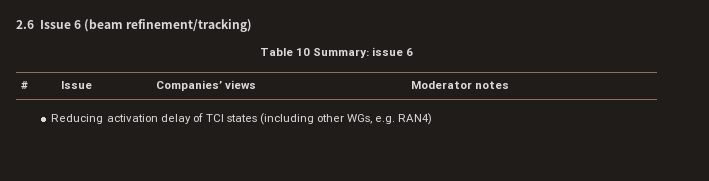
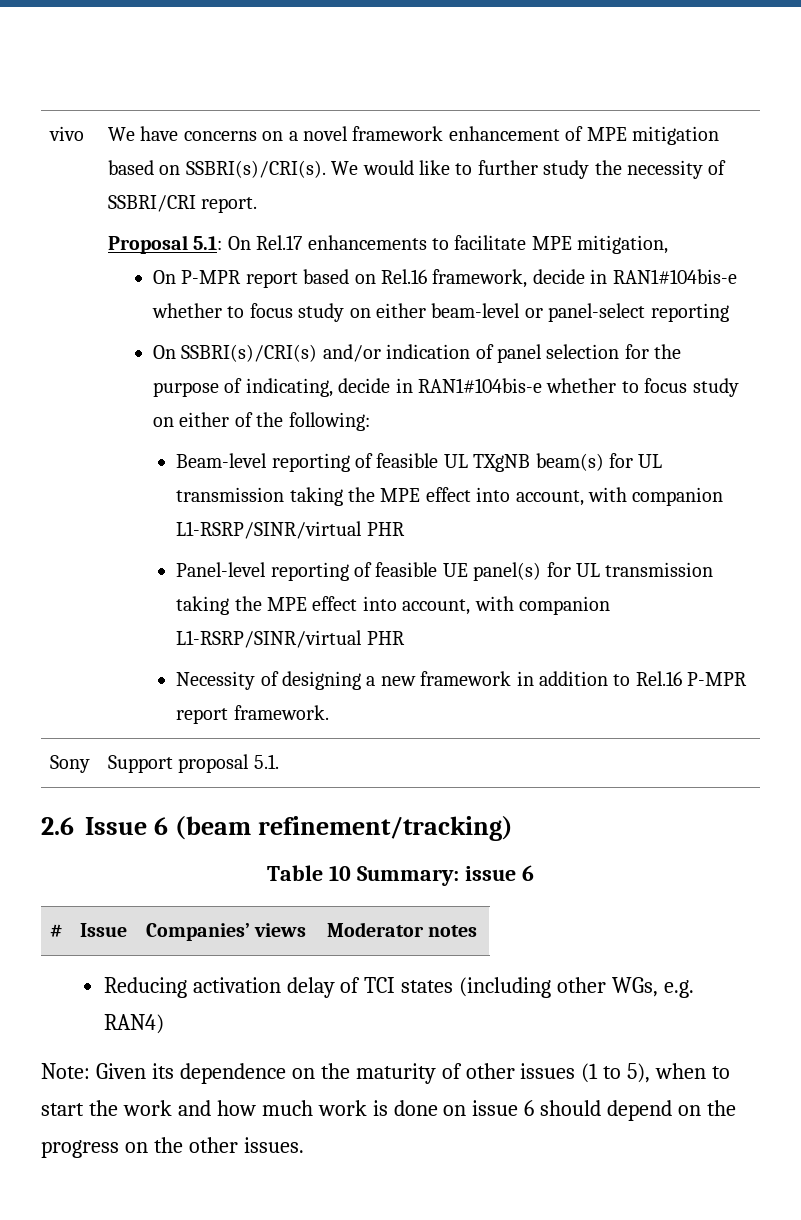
+ vivo | We have concerns on a novel framework enhancement of MPE mitigation based on SSBRI(s)/CRI(s). We would like to further study the necessity of SSBRI/CRI report.
+ Proposal 5.1: On Rel.17 enhancements to facilitate MPE mitigation,
+ On P-MPR report based on Rel.16 framework, decide in RAN1#104bis-e whether to focus study on either beam-level or panel-select reporting
+ On SSBRI(s)/CRI(s) and/or indication of panel selection for the purpose of indicating, decide in RAN1#104bis-e whether to focus study on either of the following:
+ Beam-level reporting of feasible UL TXgNB beam(s) for UL transmission taking the MPE effect into account, with companion L1-RSRP/SINR/virtual PHR
+ Panel-level reporting of feasible UE panel(s) for UL transmission taking the MPE effect into account, with companion L1-RSRP/SINR/virtual PHR
+ Necessity of designing a new framework in addition to Rel.16 P-MPR report framework.
+ Sony | Support proposal 5.1.
+ Note: Given its dependence on the maturity of other issues (1 to 5), when to start the work and how much work is done on issue 6 should depend on the progress on the other issues.

